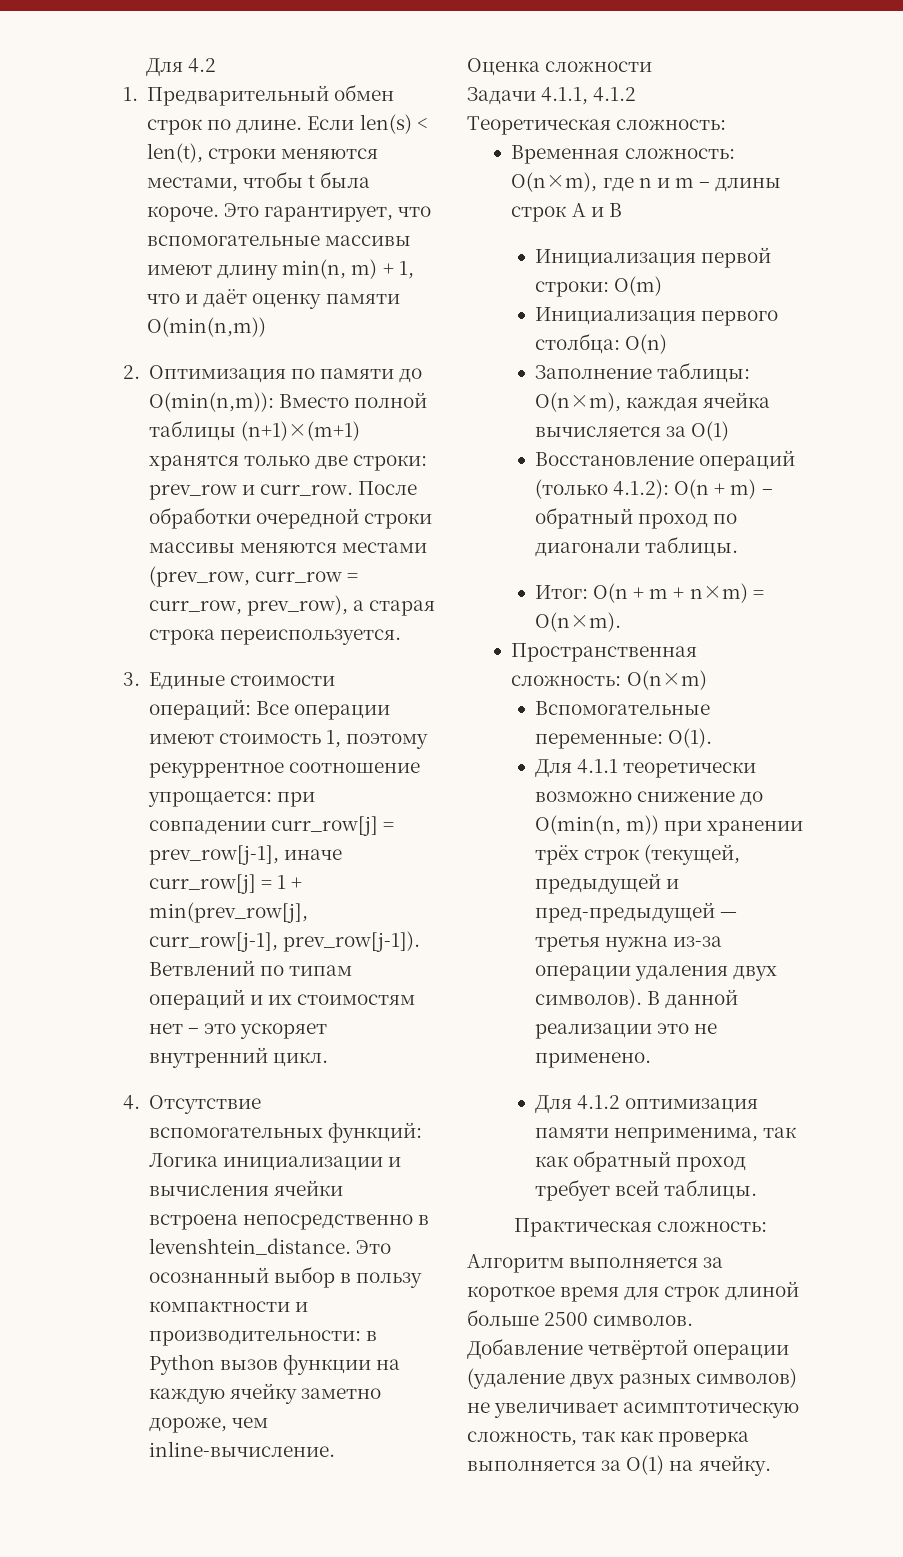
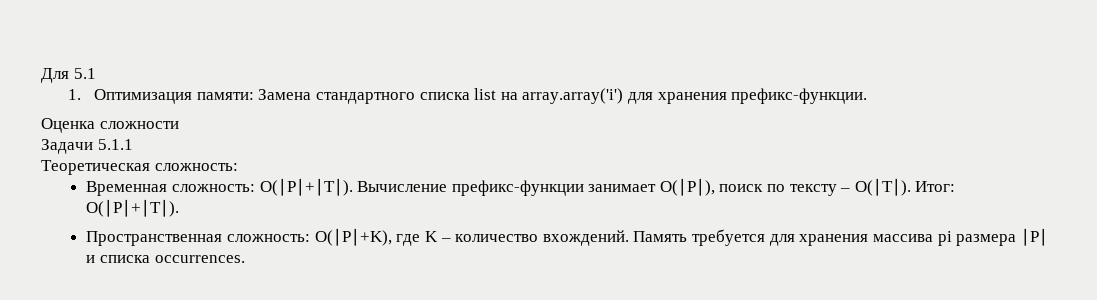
- Для 4.2
- 1. Предварительный обмен строк по длине. Если len(s) < len(t), строки меняются местами, чтобы t была короче. Это гарантирует, что вспомогательные массивы имеют длину min(n, m) + 1, что и даёт оценку памяти O(min(n,m))
- 2. Оптимизация по памяти до O(min(n,m)): Вместо полной таблицы (n+1)×(m+1) хранятся только две строки: prev_row и curr_row. После обработки очередной строки массивы меняются местами (prev_row, curr_row = curr_row, prev_row), а старая строка переиспользуется.
- 3. Единые стоимости операций: Все операции имеют стоимость 1, поэтому рекуррентное соотношение упрощается: при совпадении curr_row[j] = prev_row[j-1], иначе curr_row[j] = 1 + min(prev_row[j], curr_row[j-1], prev_row[j-1]). Ветвлений по типам операций и их стоимостям нет – это ускоряет внутренний цикл.
- 4. Отсутствие вспомогательных функций: Логика инициализации и вычисления ячейки встроена непосредственно в levenshtein_distance. Это осознанный выбор в пользу компактности и производительности: в Python вызов функции на каждую ячейку заметно дороже, чем inline-вычисление.
+ Для 5.1
+ 1. Оптимизация памяти: Замена стандартного списка list на array.array('i') для хранения префикс-функции.
- Задачи 4.1.1, 4.1.2
+ Задачи 5.1.1
- Временная сложность: O(n×m), где n и m – длины строк A и B
- Инициализация первой строки: O(m)
- Инициализация первого столбца: O(n)
- Заполнение таблицы: O(n×m), каждая ячейка вычисляется за O(1)
- Восстановление операций (только 4.1.2): O(n + m) – обратный проход по диагонали таблицы.
- Итог: O(n + m + n×m) = O(n×m).
- Пространственная сложность: O(n×m)
- Вспомогательные переменные: O(1).
- Для 4.1.1 теоретически возможно снижение до O(min(n, m)) при хранении трёх строк (текущей, предыдущей и пред-предыдущей — третья нужна из-за операции удаления двух символов). В данной реализации это не применено.
- Для 4.1.2 оптимизация памяти неприменима, так как обратный проход требует всей таблицы.
- Практическая сложность:
- Алгоритм выполняется за короткое время для строк длиной больше 2500 символов. Добавление четвёртой операции (удаление двух разных символов) не увеличивает асимптотическую сложность, так как проверка выполняется за O(1) на ячейку.
+ Временная сложность: O(∣P∣+∣T∣). Вычисление префикс-функции занимает O(∣P∣), поиск по тексту – O(∣T∣). Итог: O(∣P∣+∣T∣).
+ Пространственная сложность: O(∣P∣+K), где K – количество вхождений. Память требуется для хранения массива pi размера ∣P∣ и списка occurrences.

